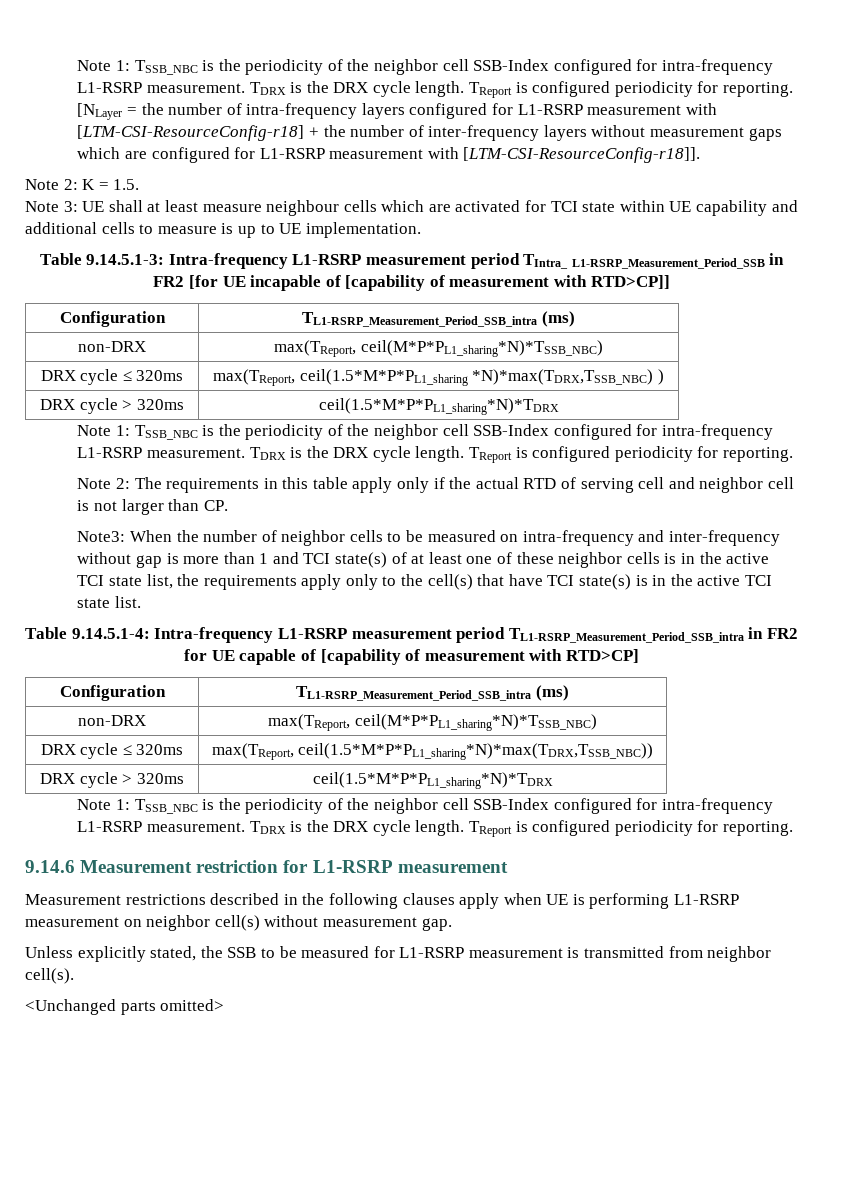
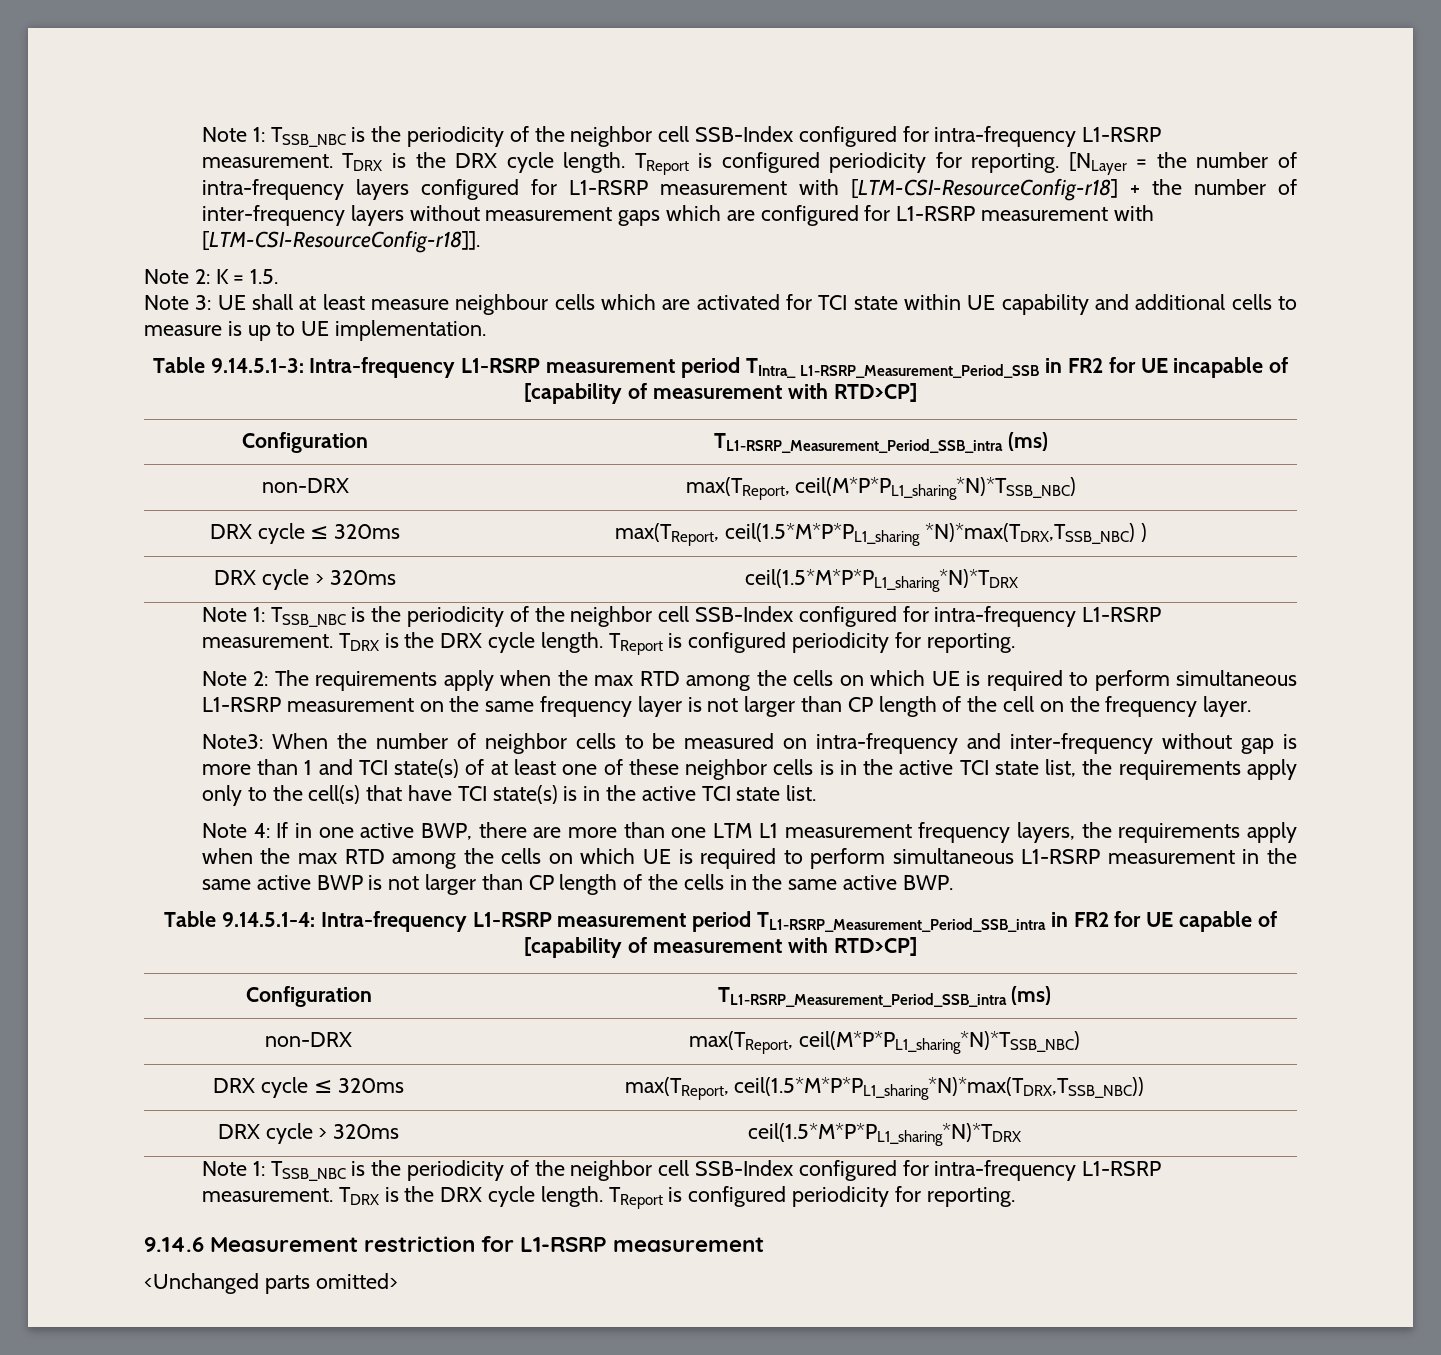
- Table 9.14.5.1-3: Intra-frequency L1-RSRP measurement period TIntra_ L1-RSRP_Measurement_Period_SSB in FR2 [for UE incapable of [capability of measurement with RTD>CP]]
+ Table 9.14.5.1-3: Intra-frequency L1-RSRP measurement period TIntra_ L1-RSRP_Measurement_Period_SSB in FR2 for UE incapable of [capability of measurement with RTD>CP]
- Note 2: The requirements in this table apply only if the actual RTD of serving cell and neighbor cell is not larger than CP.
+ Note 2: The requirements apply when the max RTD among the cells on which UE is required to perform simultaneous L1-RSRP measurement on the same frequency layer is not larger than CP length of the cell on the frequency layer.
+ Note 4: If in one active BWP, there are more than one LTM L1 measurement frequency layers, the requirements apply when the max RTD among the cells on which UE is required to perform simultaneous L1-RSRP measurement in the same active BWP is not larger than CP length of the cells in the same active BWP.
- Measurement restrictions described in the following clauses apply when UE is performing L1-RSRP measurement on neighbor cell(s) without measurement gap.
- Unless explicitly stated, the SSB to be measured for L1-RSRP measurement is transmitted from neighbor cell(s).

